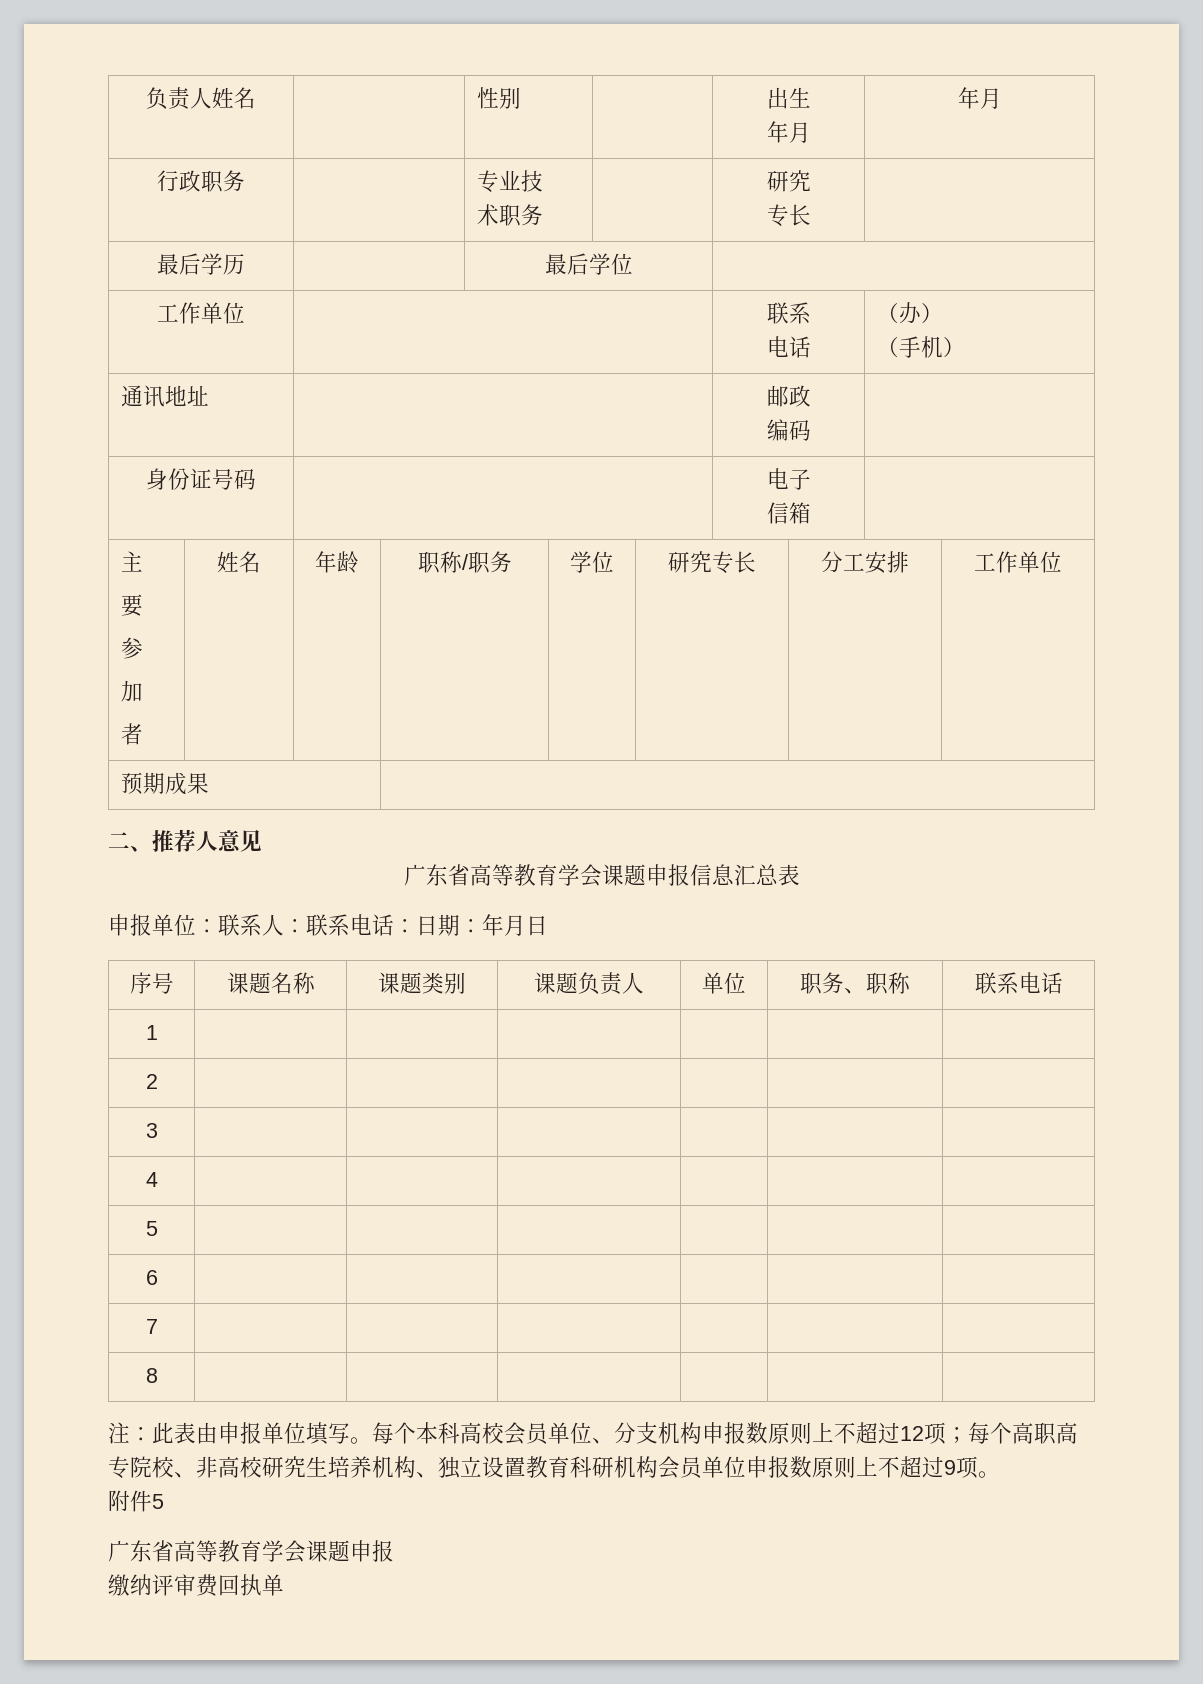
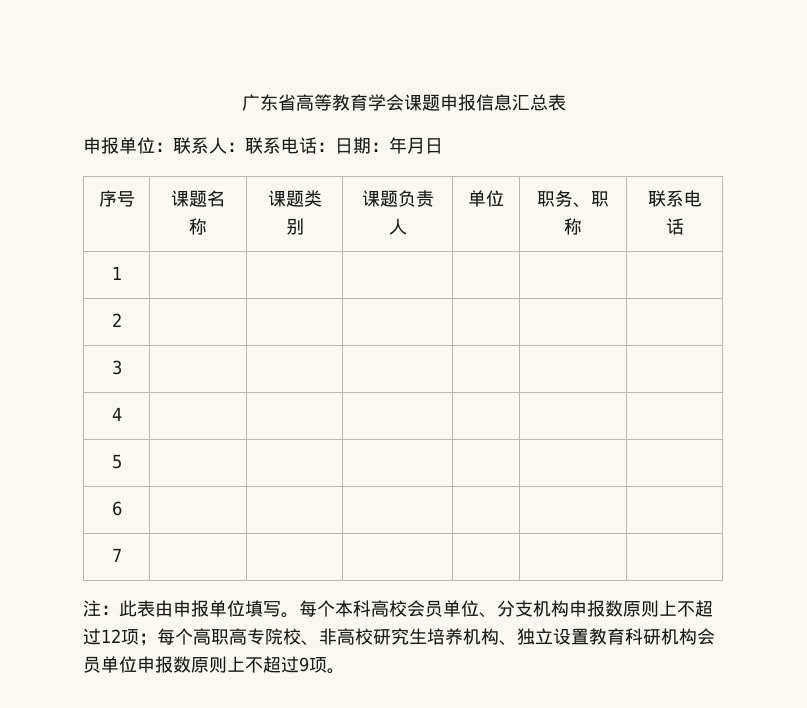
- 负责人姓名 | | 性别 | | 出生
- 年月 | 年月
- 行政职务 | | 专业技
- 术职务 | | 研究
- 专长 |
- 最后学历 | | 最后学位 |
- 工作单位 | | 联系
- 电话 | （办）
- （手机）
- 通讯地址 | | 邮政
- 编码 |
- 身份证号码 | | 电子
- 信箱 |
- 主
- 要
- 参
- 加
- 者 | 姓名 | 年龄 | 职称/职务 | 学位 | 研究专长 | 分工安排 | 工作单位
- 预期成果 |
- 二、推荐人意见
- 8 | | | | | |
- 附件5
- 广东省高等教育学会课题申报
- 缴纳评审费回执单

